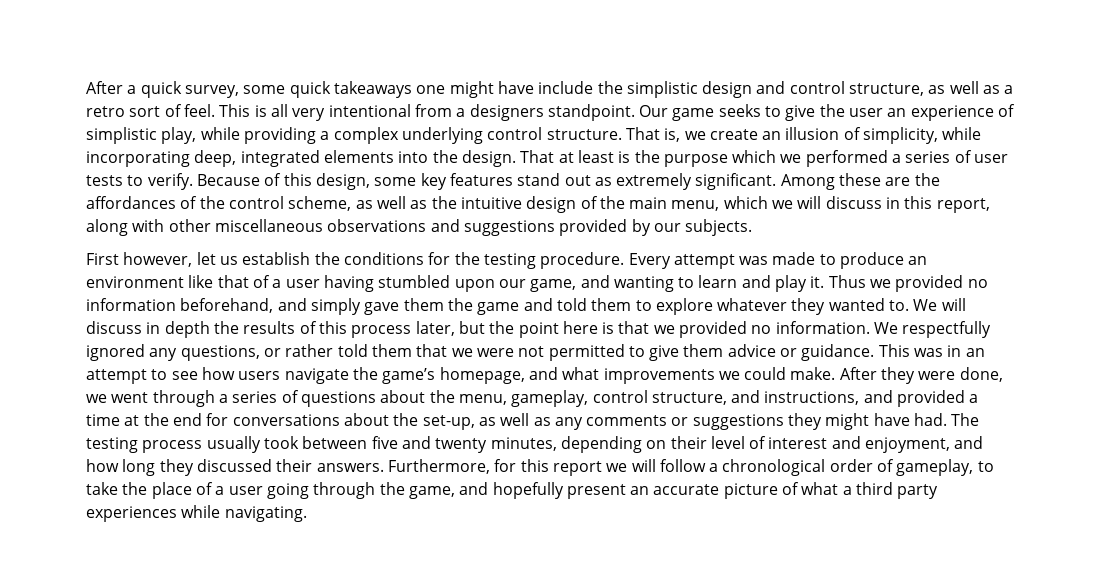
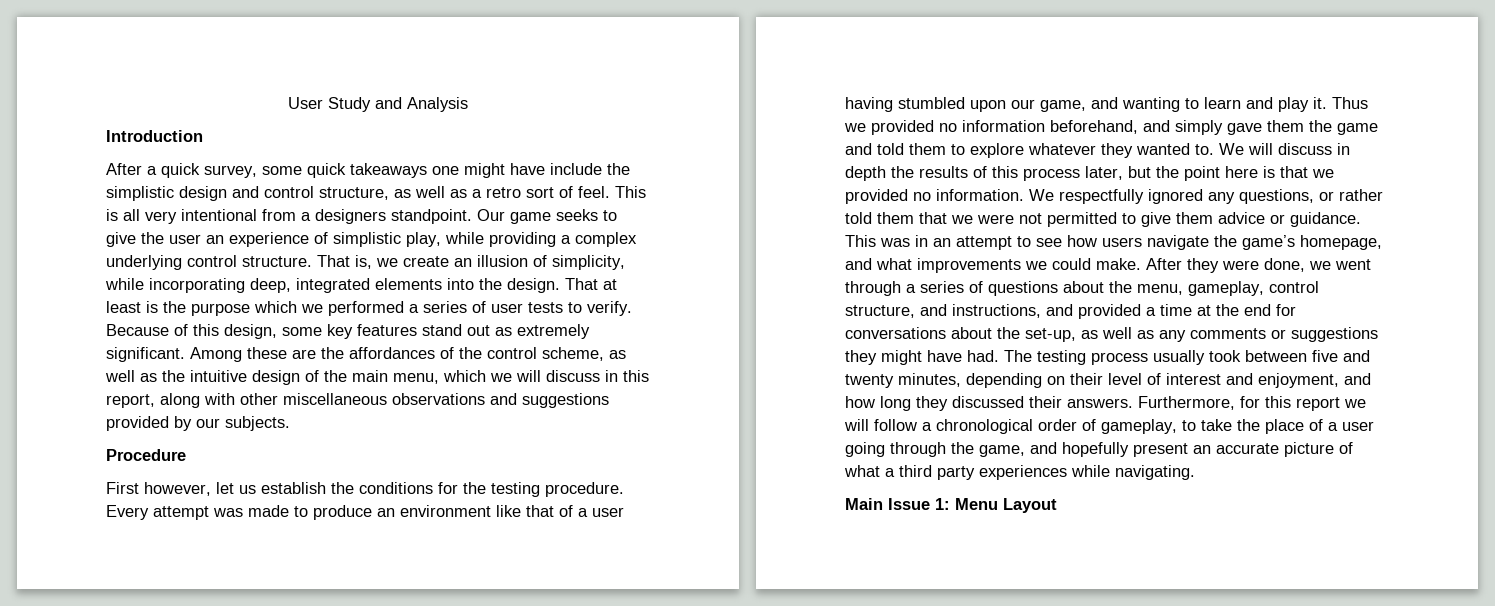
+ User Study and Analysis
+ Introduction
+ Procedure
+ Main Issue 1: Menu Layout

